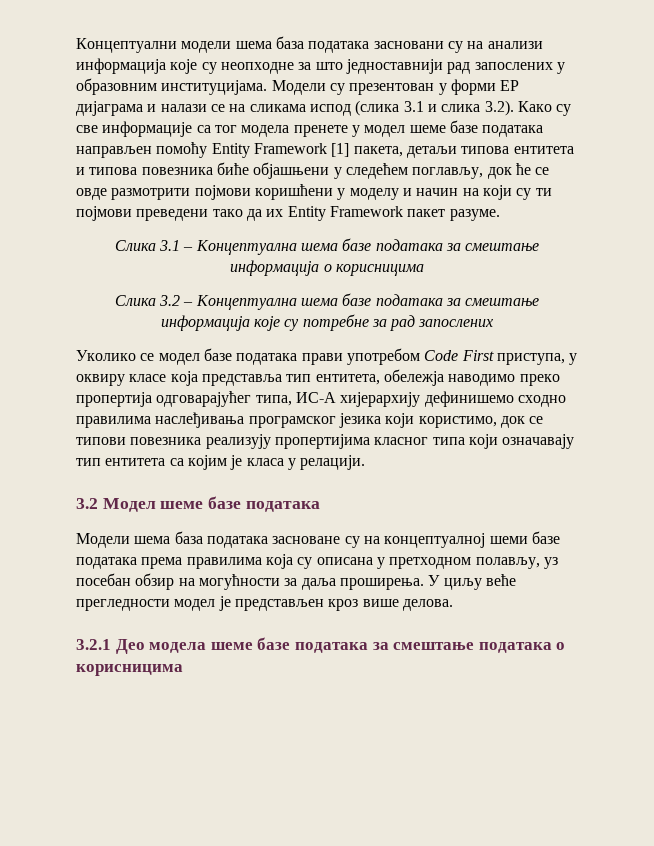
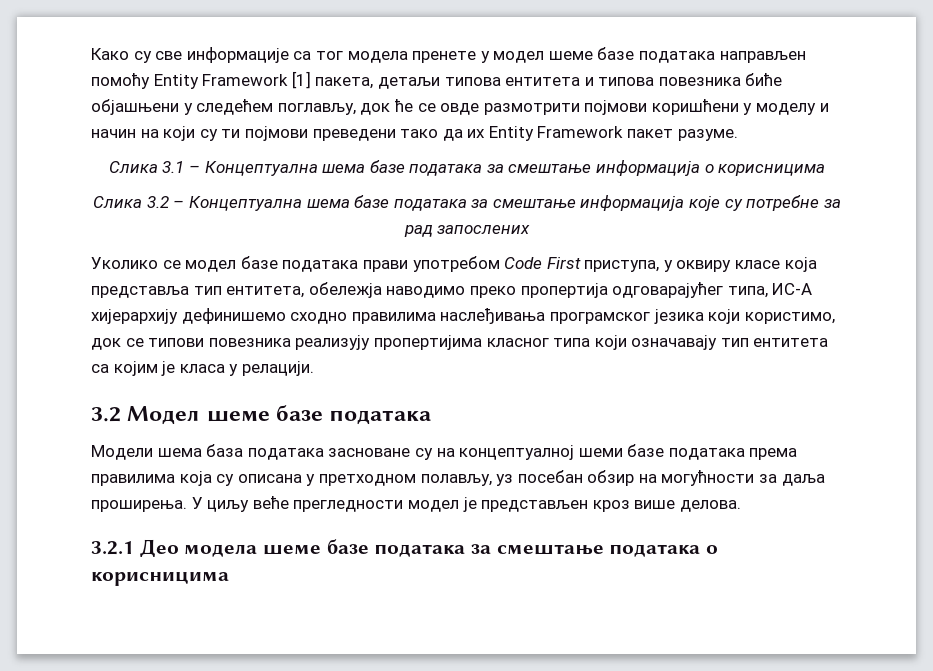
- Концептуални модели шема база података засновани су на анализи информација које су неопходне за што једноставнији рад запослених у образовним институцијама. Модели су презентован у форми ЕР дијаграма и налази се на сликама испод (слика 3.1 и слика 3.2). Како су све информације са тог модела пренете у модел шеме базе података направљен помоћу Entity Framework [1] пакета, детаљи типова ентитета и типова повезника биће објашњени у следећем поглављу, док ће се овде размотрити појмови коришћени у моделу и начин на који су ти појмови преведени тако да их Entity Framework пакет разуме.
+ Како су све информације са тог модела пренете у модел шеме базе података направљен помоћу Entity Framework [1] пакета, детаљи типова ентитета и типова повезника биће објашњени у следећем поглављу, док ће се овде размотрити појмови коришћени у моделу и начин на који су ти појмови преведени тако да их Entity Framework пакет разуме.

